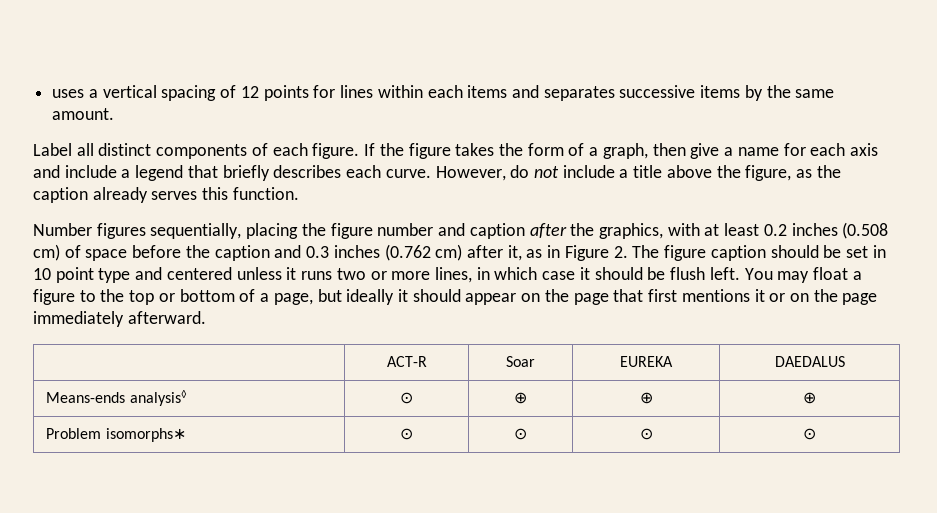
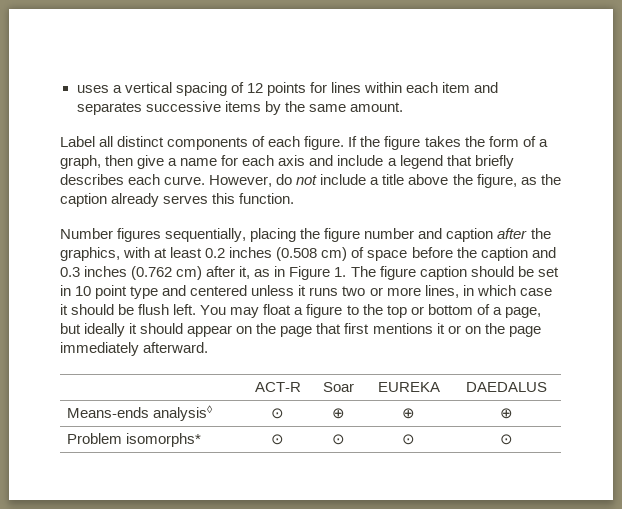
- uses a vertical spacing of 12 points for lines within each items and separates successive items by the same amount.
+ uses a vertical spacing of 12 points for lines within each item and separates successive items by the same amount.
- Number figures sequentially, placing the figure number and caption after the graphics, with at least 0.2 inches (0.508 cm) of space before the caption and 0.3 inches (0.762 cm) after it, as in Figure 2. The figure caption should be set in 10 point type and centered unless it runs two or more lines, in which case it should be flush left.
+ Number figures sequentially, placing the figure number and caption after the graphics, with at least 0.2 inches (0.508 cm) of space before the caption and 0.3 inches (0.762 cm) after it, as in Figure 1. The figure caption should be set in 10 point type and centered unless it runs two or more lines, in which case it should be flush left.
- Problem isomorphs∗ | ⊙ | ⊙ | ⊙ | ⊙
+ Problem isomorphs* | ⊙ | ⊙ | ⊙ | ⊙

